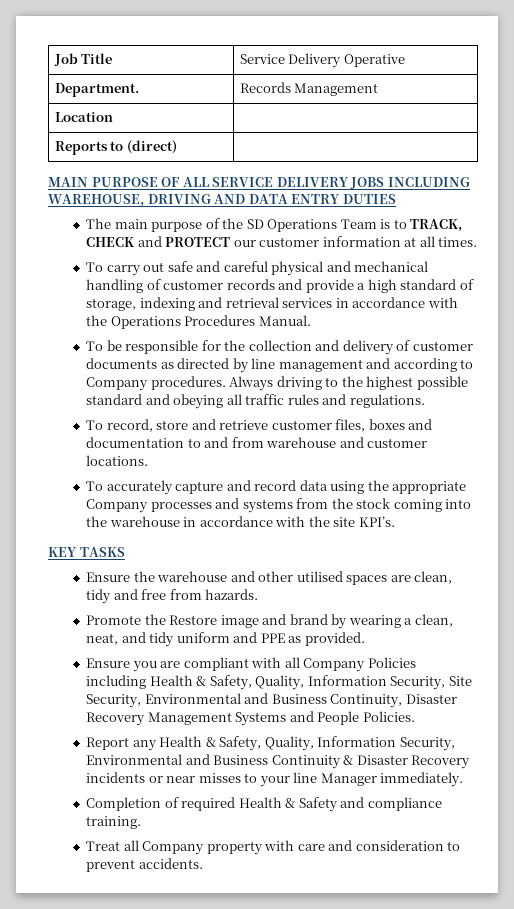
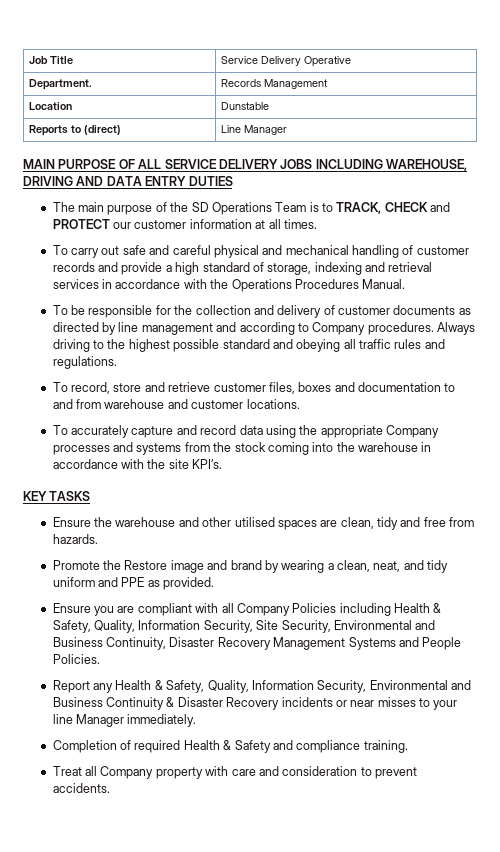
- Location |
+ Location | Dunstable
- Reports to (direct) |
+ Reports to (direct) | Line Manager

